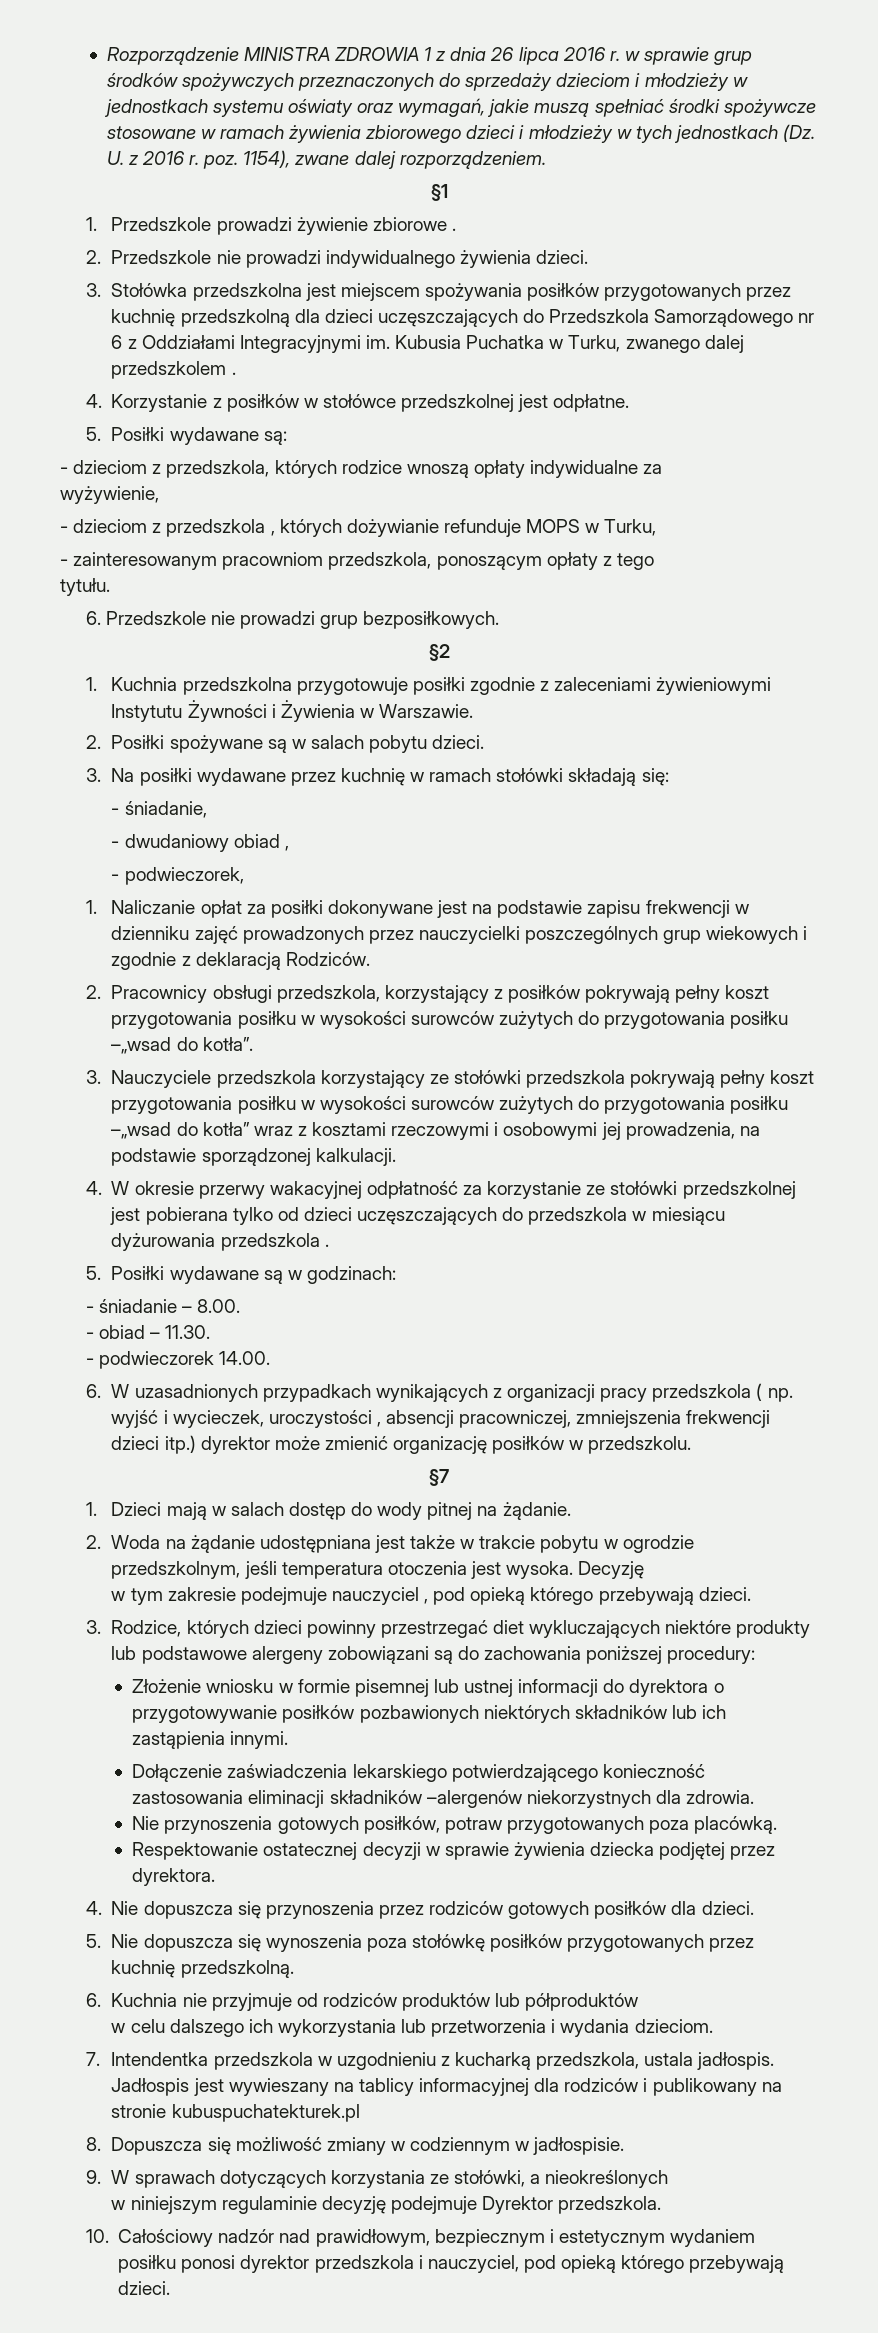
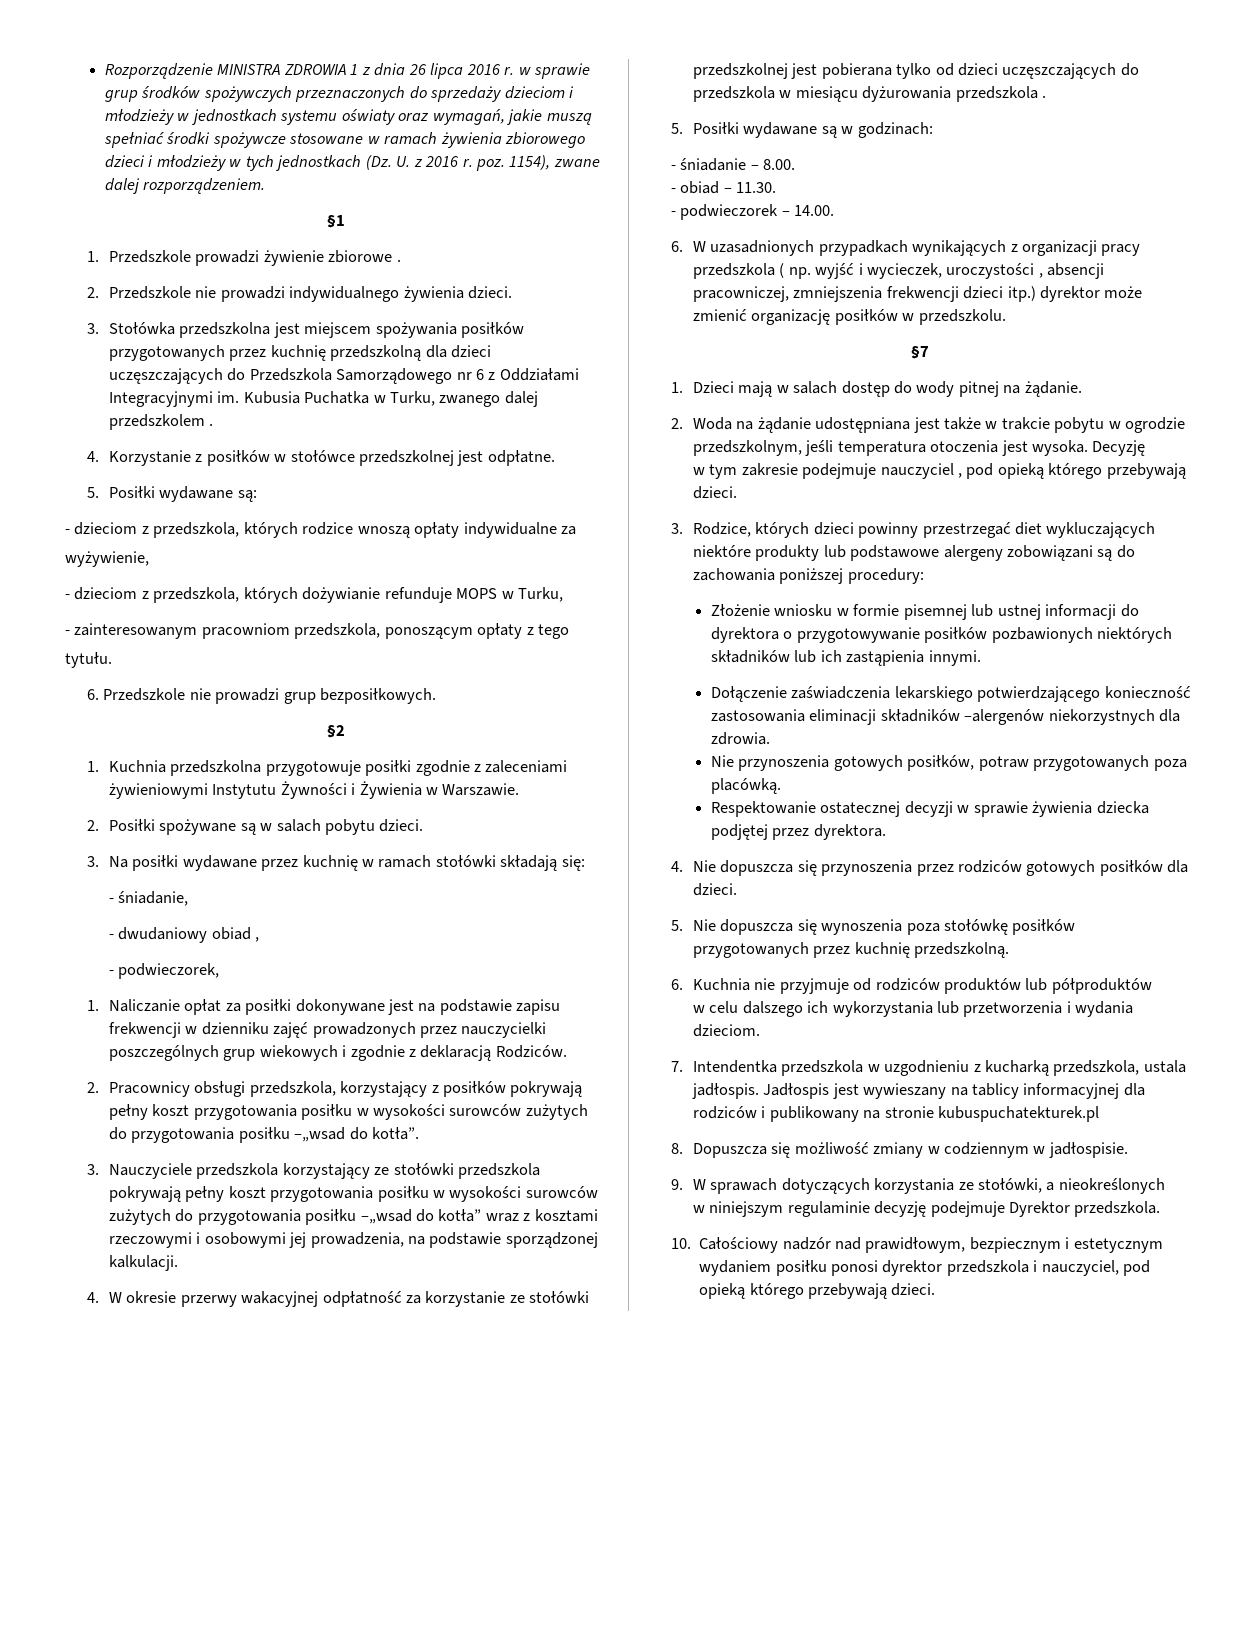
- - dzieciom z przedszkola , których dożywianie refunduje MOPS w Turku,
+ - dzieciom z przedszkola, których dożywianie refunduje MOPS w Turku,
- - podwieczorek 14.00.
+ - podwieczorek – 14.00.

